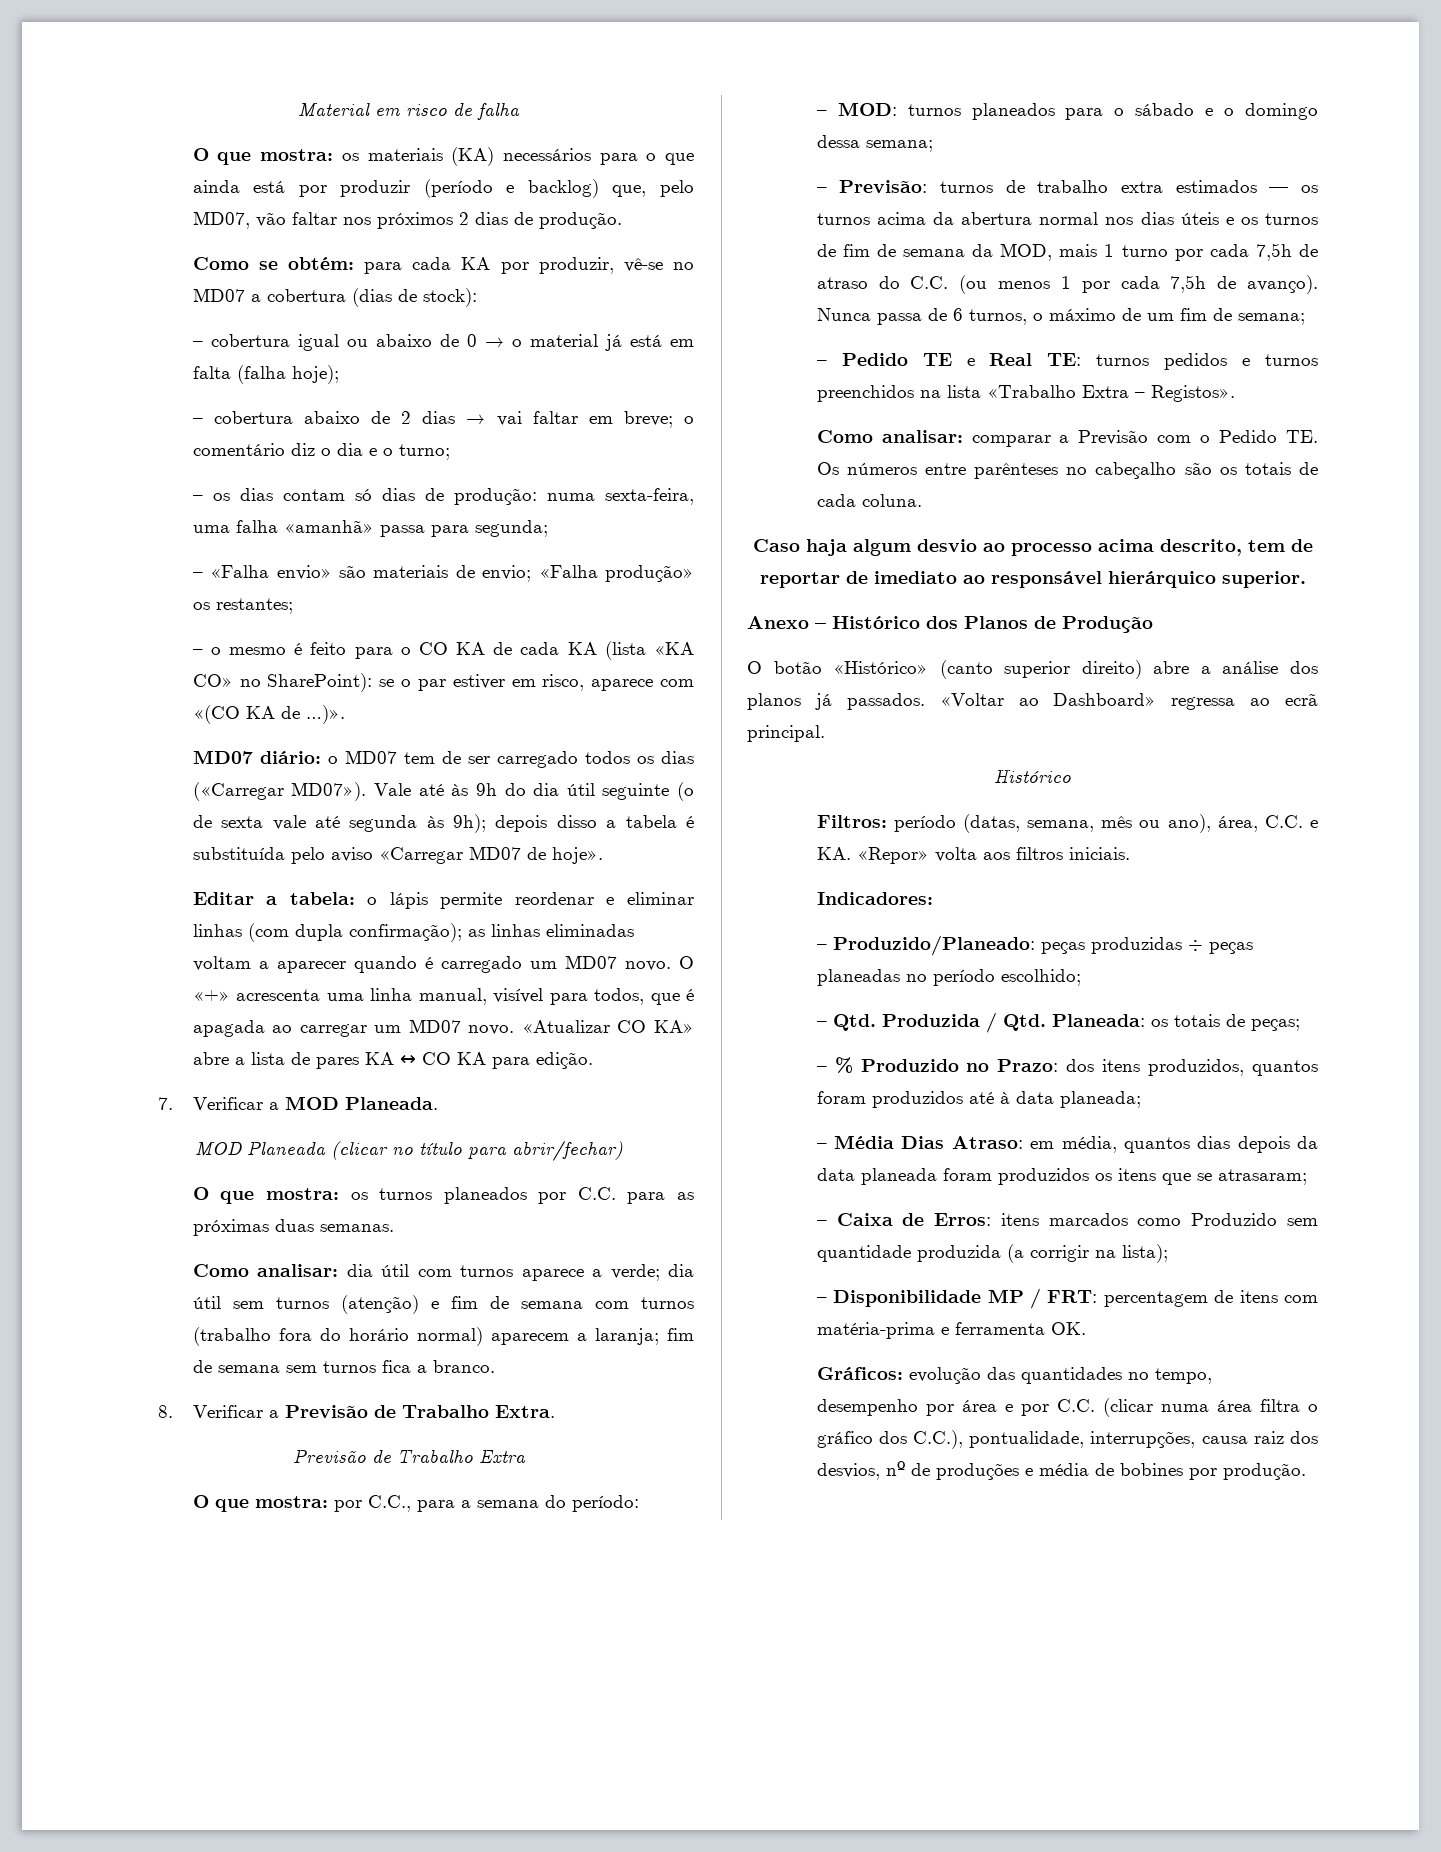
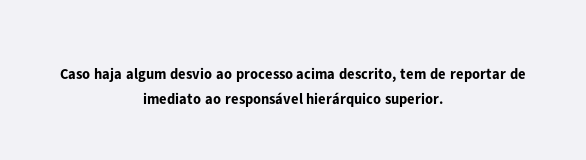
- Material em risco de falha
- O que mostra: os materiais (KA) necessários para o que ainda está por produzir (período e backlog) que, pelo MD07, vão faltar nos próximos 2 dias de produção.
- Como se obtém: para cada KA por produzir, vê-se no MD07 a cobertura (dias de stock):
- – cobertura igual ou abaixo de 0 → o material já está em falta (falha hoje);
- – cobertura abaixo de 2 dias → vai faltar em breve; o comentário diz o dia e o turno;
- – os dias contam só dias de produção: numa sexta-feira, uma falha «amanhã» passa para segunda;
- – «Falha envio» são materiais de envio; «Falha produção» os restantes;
- – o mesmo é feito para o CO KA de cada KA (lista «KA CO» no SharePoint): se o par estiver em risco, aparece com «(CO KA de …)».
- MD07 diário: o MD07 tem de ser carregado todos os dias («Carregar MD07»). Vale até às 9h do dia útil seguinte (o de sexta vale até segunda às 9h); depois disso a tabela é substituída pelo aviso «Carregar MD07 de hoje».
- Editar a tabela: o lápis permite reordenar e eliminar linhas (com dupla confirmação); as linhas eliminadas voltam a aparecer quando é carregado um MD07 novo. O «+» acrescenta uma linha manual, visível para todos, que é apagada ao carregar um MD07 novo. «Atualizar CO KA» abre a lista de pares KA ↔ CO KA para edição.
- 7. Verificar a MOD Planeada.
- MOD Planeada (clicar no título para abrir/fechar)
- O que mostra: os turnos planeados por C.C. para as próximas duas semanas.
- Como analisar: dia útil com turnos aparece a verde; dia útil sem turnos (atenção) e fim de semana com turnos (trabalho fora do horário normal) aparecem a laranja; fim de semana sem turnos fica a branco.
- 8. Verificar a Previsão de Trabalho Extra.
- Previsão de Trabalho Extra
- O que mostra: por C.C., para a semana do período:
- – MOD: turnos planeados para o sábado e o domingo dessa semana;
- – Previsão: turnos de trabalho extra estimados — os turnos acima da abertura normal nos dias úteis e os turnos de fim de semana da MOD, mais 1 turno por cada 7,5h de atraso do C.C. (ou menos 1 por cada 7,5h de avanço). Nunca passa de 6 turnos, o máximo de um fim de semana;
- – Pedido TE e Real TE: turnos pedidos e turnos preenchidos na lista «Trabalho Extra – Registos».
- Como analisar: comparar a Previsão com o Pedido TE. Os números entre parênteses no cabeçalho são os totais de cada coluna.
- Anexo – Histórico dos Planos de Produção
- O botão «Histórico» (canto superior direito) abre a análise dos planos já passados. «Voltar ao Dashboard» regressa ao ecrã principal.
- Histórico
- Filtros: período (datas, semana, mês ou ano), área, C.C. e KA. «Repor» volta aos filtros iniciais.
- Indicadores:
- – Produzido/Planeado: peças produzidas ÷ peças planeadas no período escolhido;
- – Qtd. Produzida / Qtd. Planeada: os totais de peças;
- – % Produzido no Prazo: dos itens produzidos, quantos foram produzidos até à data planeada;
- – Média Dias Atraso: em média, quantos dias depois da data planeada foram produzidos os itens que se atrasaram;
- – Caixa de Erros: itens marcados como Produzido sem quantidade produzida (a corrigir na lista);
- – Disponibilidade MP / FRT: percentagem de itens com matéria-prima e ferramenta OK.
- Gráficos: evolução das quantidades no tempo, desempenho por área e por C.C. (clicar numa área filtra o gráfico dos C.C.), pontualidade, interrupções, causa raiz dos desvios, nº de produções e média de bobines por produção.

